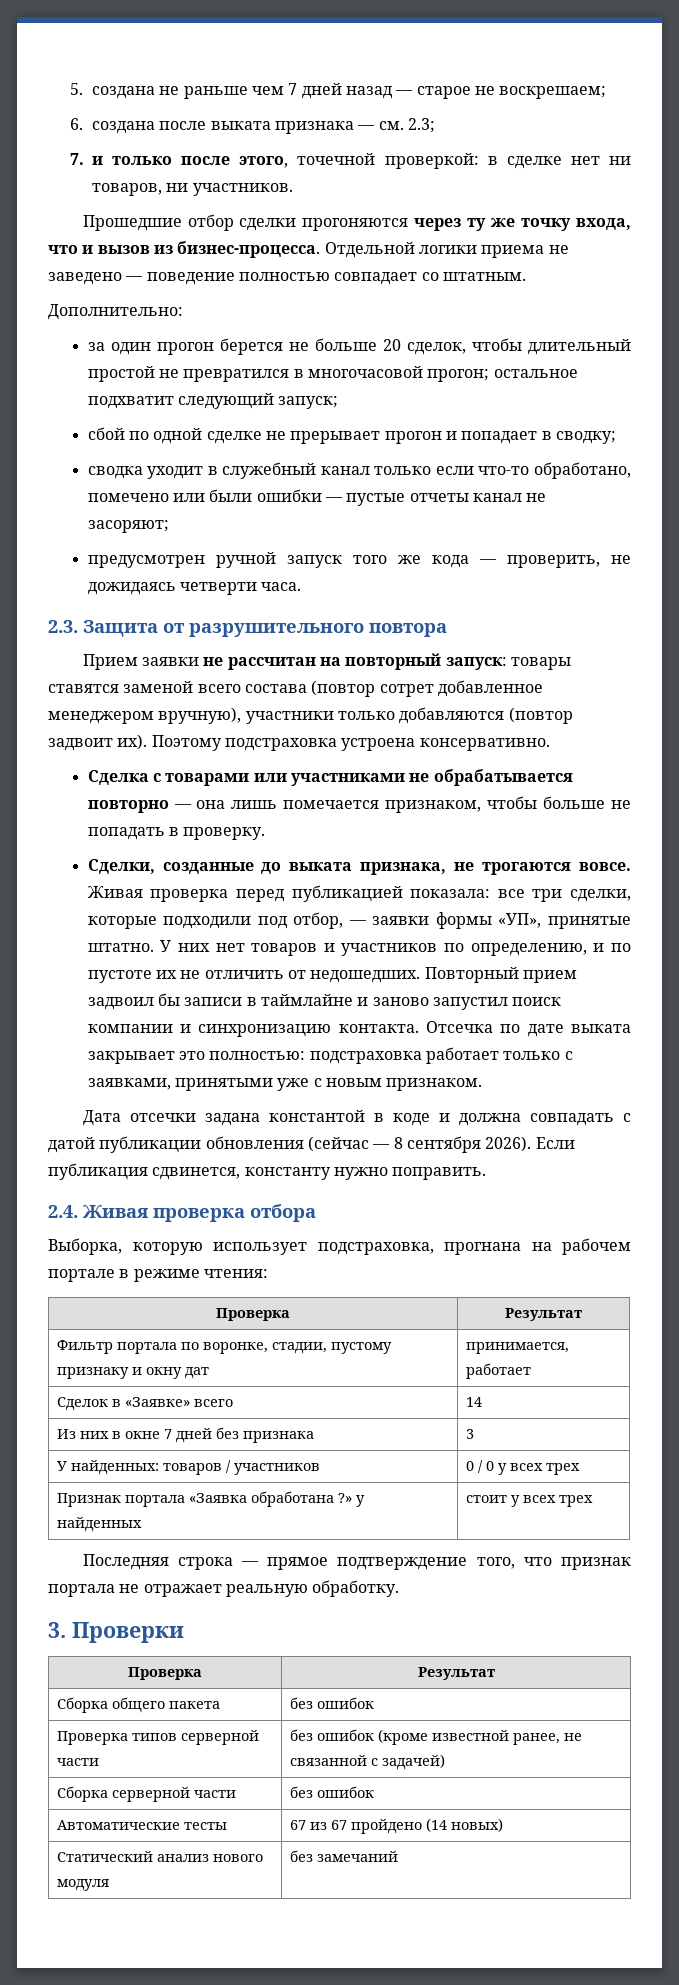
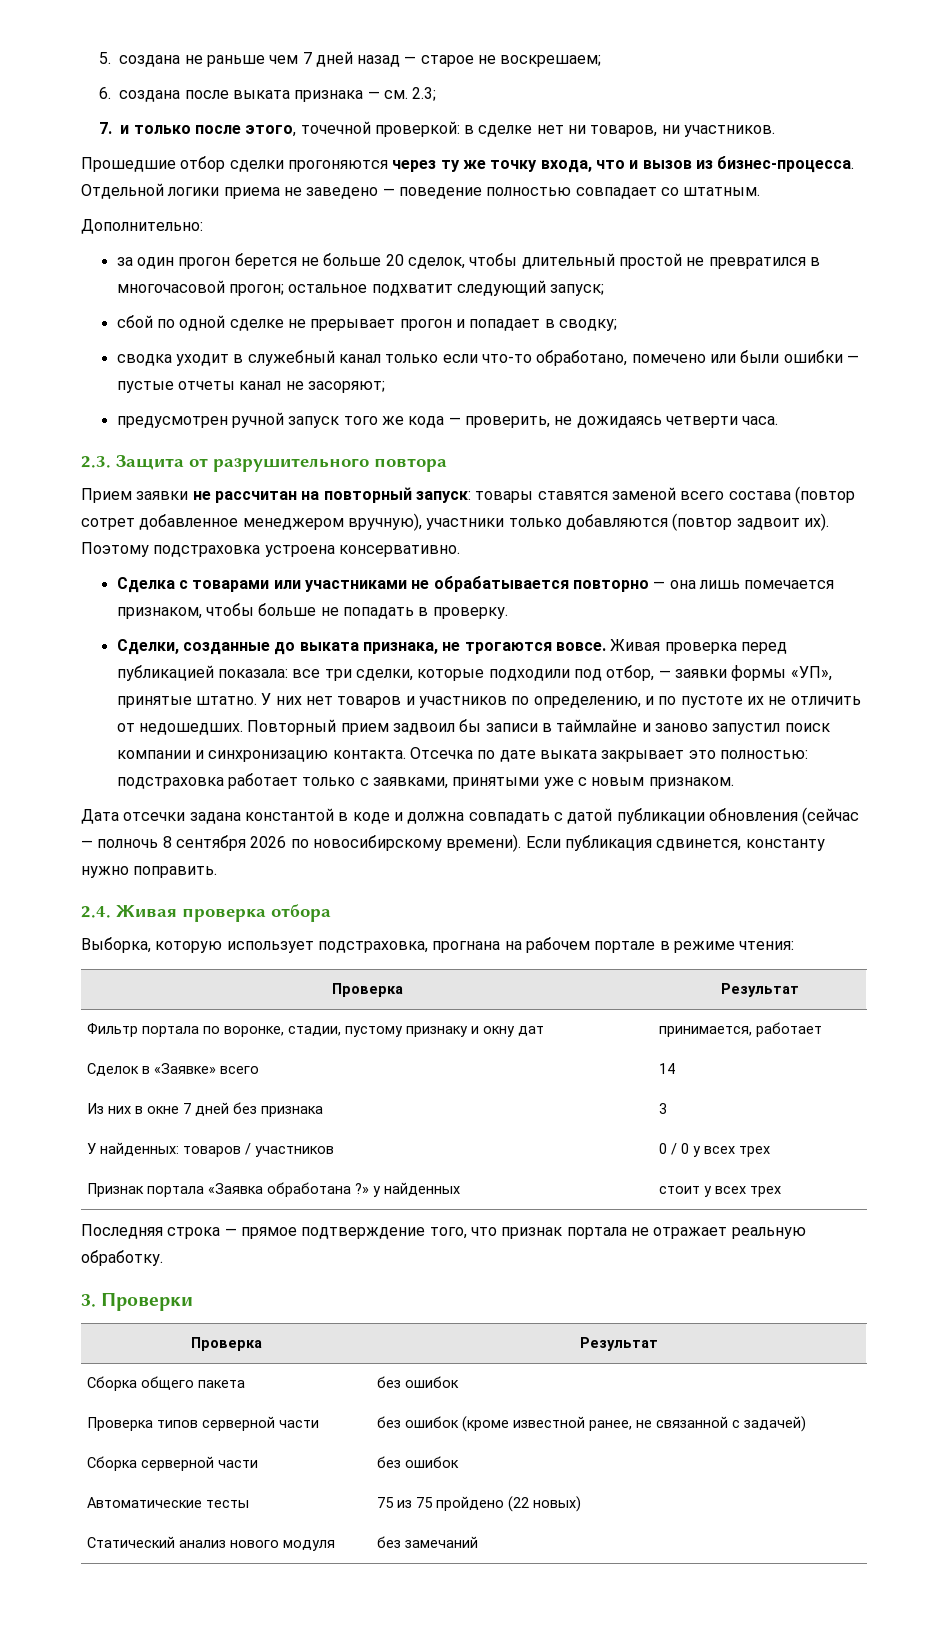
- Дата отсечки задана константой в коде и должна совпадать с датой публикации обновления (сейчас — 8 сентября 2026).
+ Дата отсечки задана константой в коде и должна совпадать с датой публикации обновления (сейчас — полночь 8 сентября 2026 по новосибирскому времени).
- Автоматические тесты | 67 из 67 пройдено (14 новых)
+ Автоматические тесты | 75 из 75 пройдено (22 новых)

